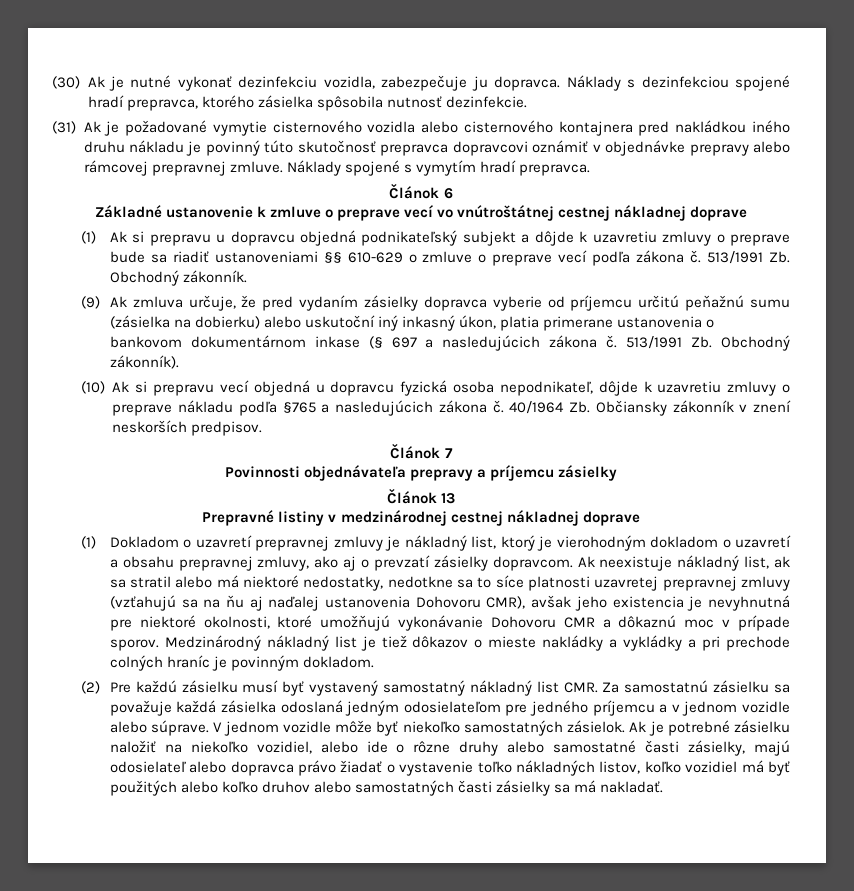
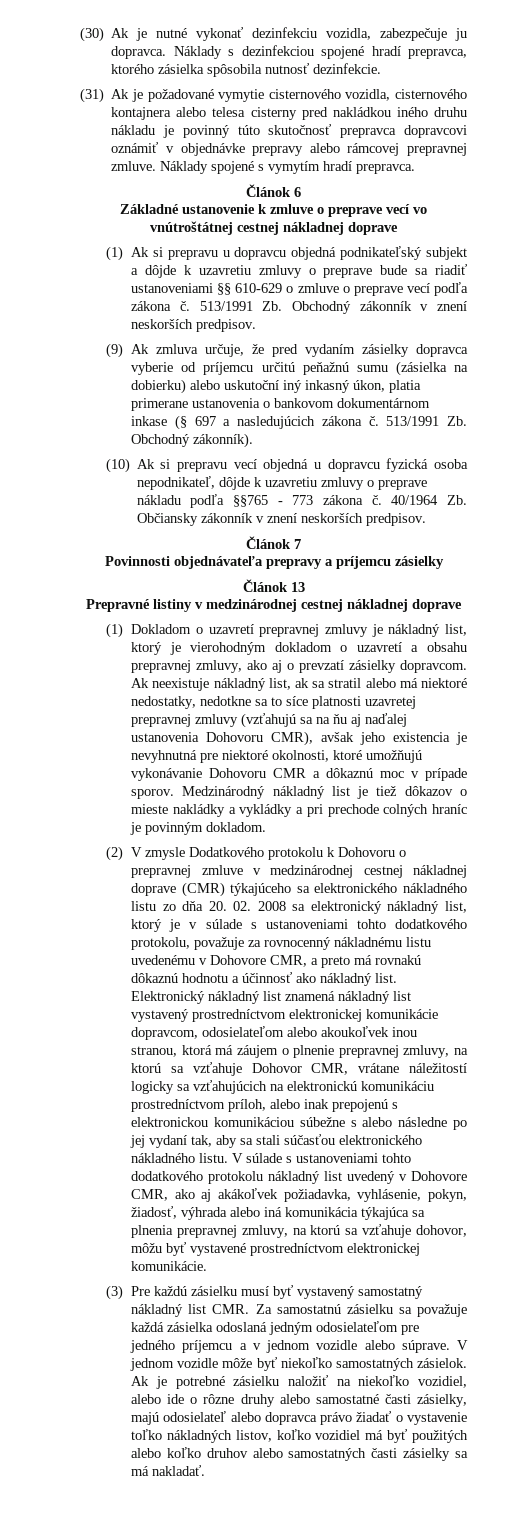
- (31) Ak je požadované vymytie cisternového vozidla alebo cisternového kontajnera pred nakládkou iného druhu nákladu je povinný túto skutočnosť prepravca dopravcovi oznámiť v objednávke prepravy alebo rámcovej prepravnej zmluve.
+ (31) Ak je požadované vymytie cisternového vozidla, cisternového kontajnera alebo telesa cisterny pred nakládkou iného druhu nákladu je povinný túto skutočnosť prepravca dopravcovi oznámiť v objednávke prepravy alebo rámcovej prepravnej zmluve.
- 513/1991 Zb. Obchodný zákonník.
+ 513/1991 Zb. Obchodný zákonník v znení neskorších predpisov.
- (10) Ak si prepravu vecí objedná u dopravcu fyzická osoba nepodnikateľ, dôjde k uzavretiu zmluvy o preprave nákladu podľa §765 a nasledujúcich zákona č.
+ (10) Ak si prepravu vecí objedná u dopravcu fyzická osoba nepodnikateľ, dôjde k uzavretiu zmluvy o preprave nákladu podľa §§765 - 773 zákona č.
- (2) Pre každú zásielku musí byť vystavený samostatný nákladný list CMR. Za samostatnú zásielku sa považuje každá zásielka odoslaná jedným odosielateľom pre jedného príjemcu a v jednom vozidle alebo súprave.
+ (2) V zmysle Dodatkového protokolu k Dohovoru o prepravnej zmluve v medzinárodnej cestnej nákladnej doprave (CMR) týkajúceho sa elektronického nákladného listu zo dňa 20. 02. 2008 sa elektronický nákladný list, ktorý je v súlade s ustanoveniami tohto dodatkového protokolu, považuje za rovnocenný nákladnému listu uvedenému v Dohovore CMR, a preto má rovnakú dôkaznú hodnotu a účinnosť ako nákladný list. Elektronický nákladný list znamená nákladný list vystavený prostredníctvom elektronickej komunikácie dopravcom, odosielateľom alebo akoukoľvek inou stranou, ktorá má záujem o plnenie prepravnej zmluvy, na ktorú sa vzťahuje Dohovor CMR, vrátane náležitostí logicky sa vzťahujúcich na elektronickú komunikáciu prostredníctvom príloh, alebo inak prepojenú s elektronickou komunikáciou súbežne s alebo následne po jej vydaní tak, aby sa stali súčasťou elektronického nákladného listu. V súlade s ustanoveniami tohto dodatkového protokolu nákladný list uvedený v Dohovore CMR, ako aj akákoľvek požiadavka, vyhlásenie, pokyn, žiadosť, výhrada alebo iná komunikácia týkajúca sa plnenia prepravnej zmluvy, na ktorú sa vzťahuje dohovor, môžu byť vystavené prostredníctvom elektronickej komunikácie.
+ (3) Pre každú zásielku musí byť vystavený samostatný nákladný list CMR. Za samostatnú zásielku sa považuje každá zásielka odoslaná jedným odosielateľom pre jedného príjemcu a v jednom vozidle alebo súprave.

